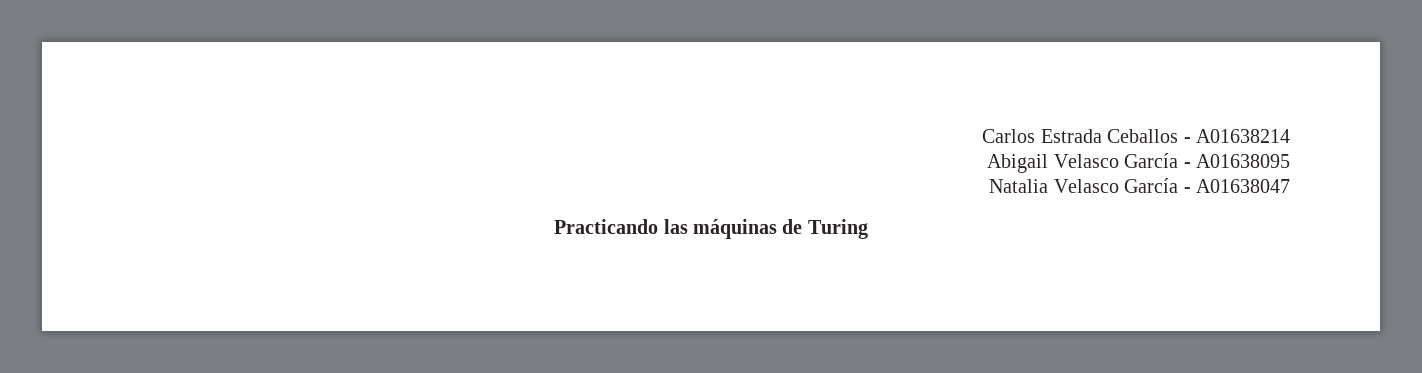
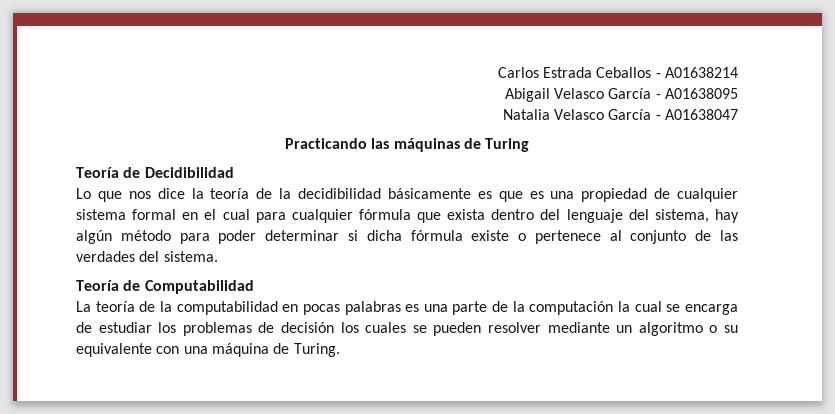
+ Teoría de Decidibilidad
+ Lo que nos dice la teoría de la decidibilidad básicamente es que es una propiedad de cualquier sistema formal en el cual para cualquier fórmula que exista dentro del lenguaje del sistema, hay algún método para poder determinar si dicha fórmula existe o pertenece al conjunto de las verdades del sistema.
+ Teoría de Computabilidad
+ La teoría de la computabilidad en pocas palabras es una parte de la computación la cual se encarga de estudiar los problemas de decisión los cuales se pueden resolver mediante un algoritmo o su equivalente con una máquina de Turing.

